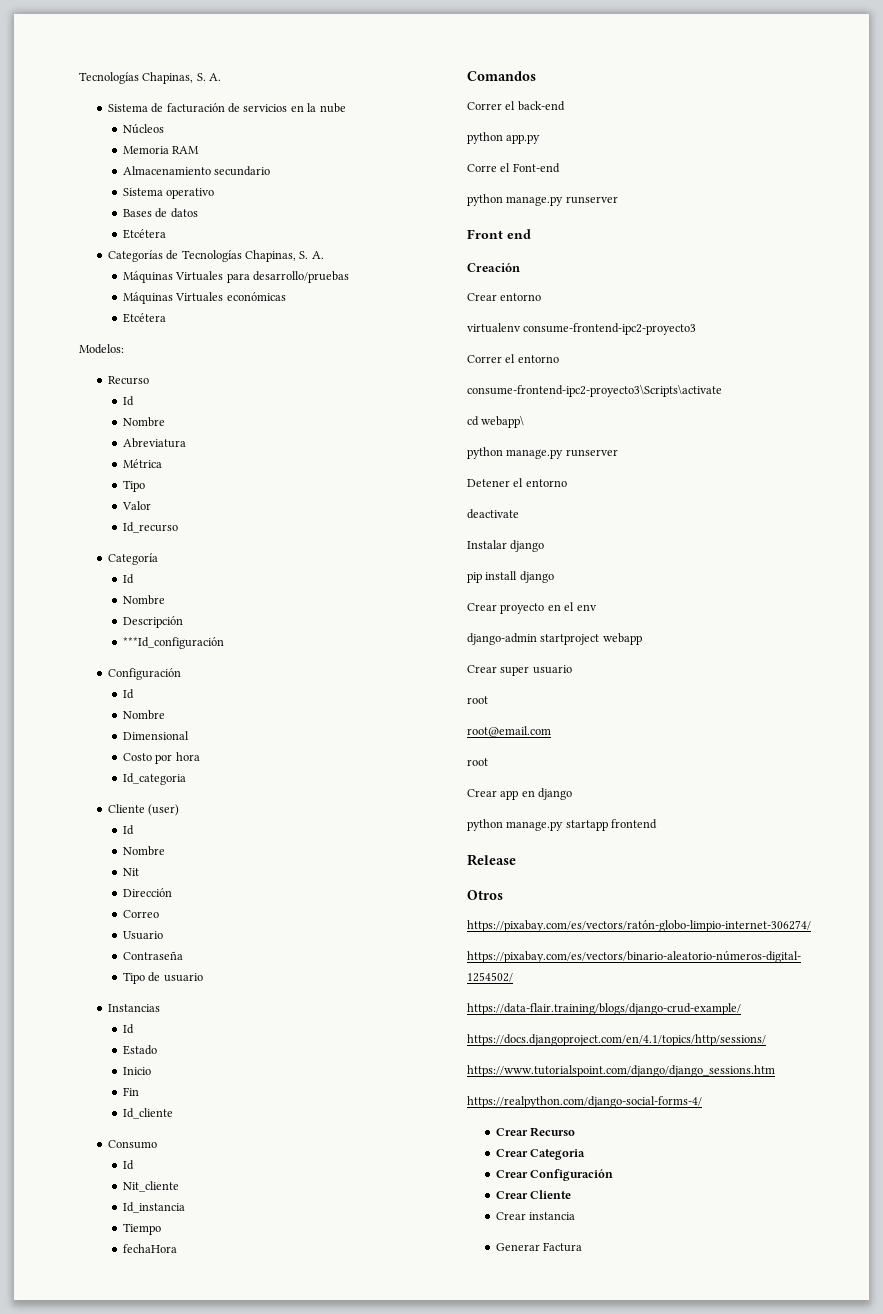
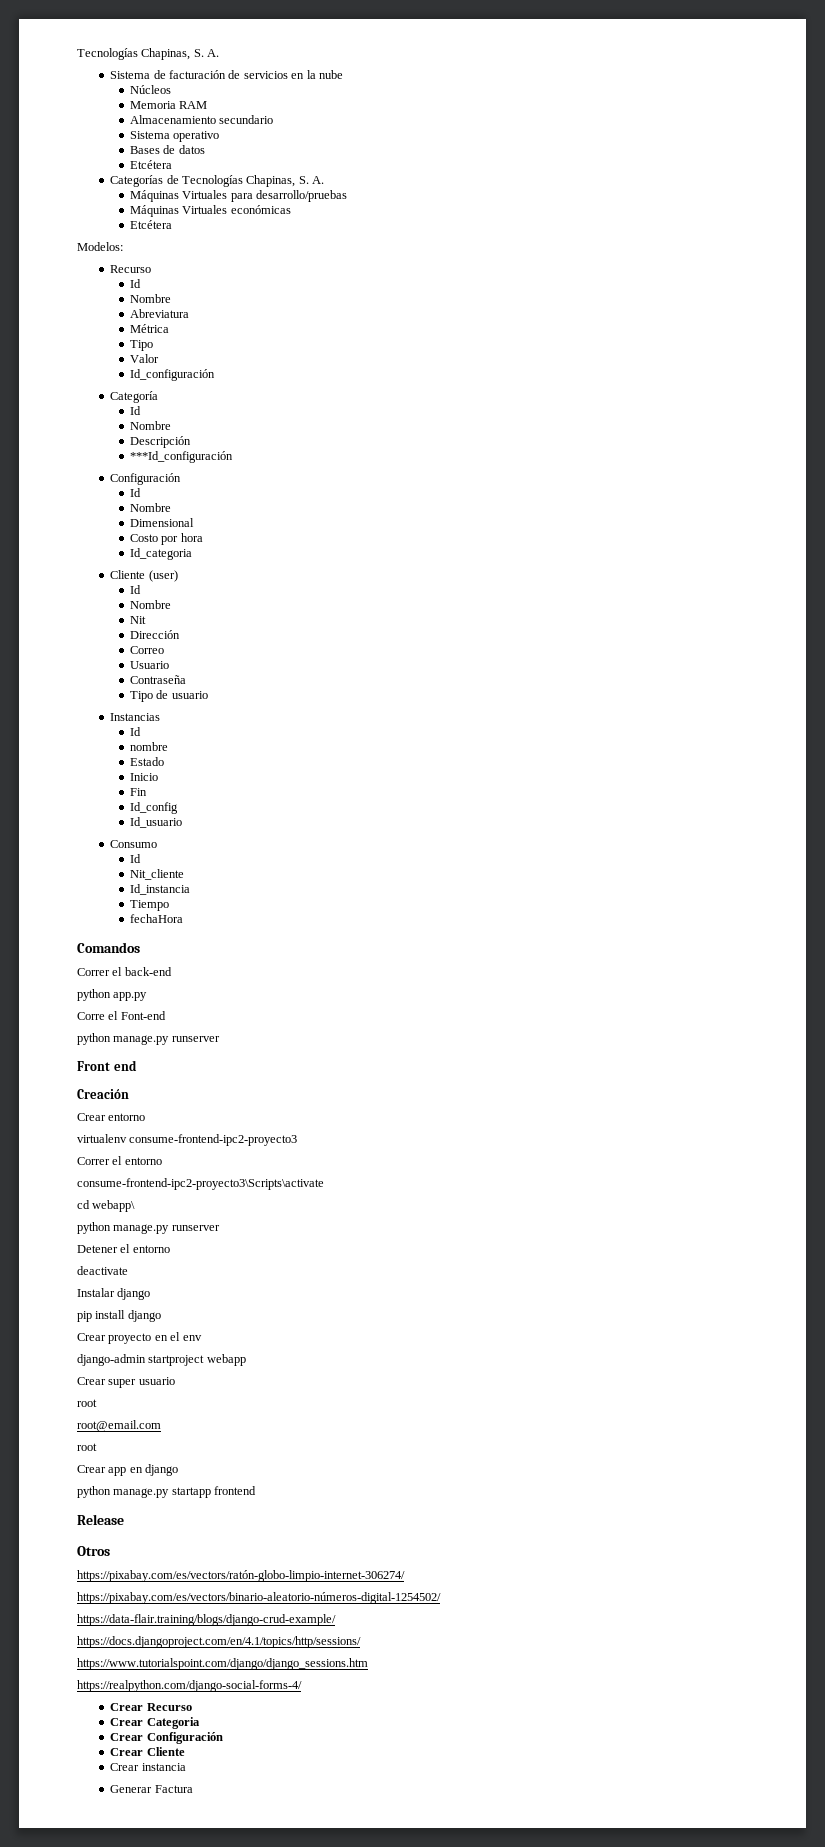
- Id_recurso
+ Id_configuración
+ nombre
- Id_cliente
+ Id_config
+ Id_usuario

